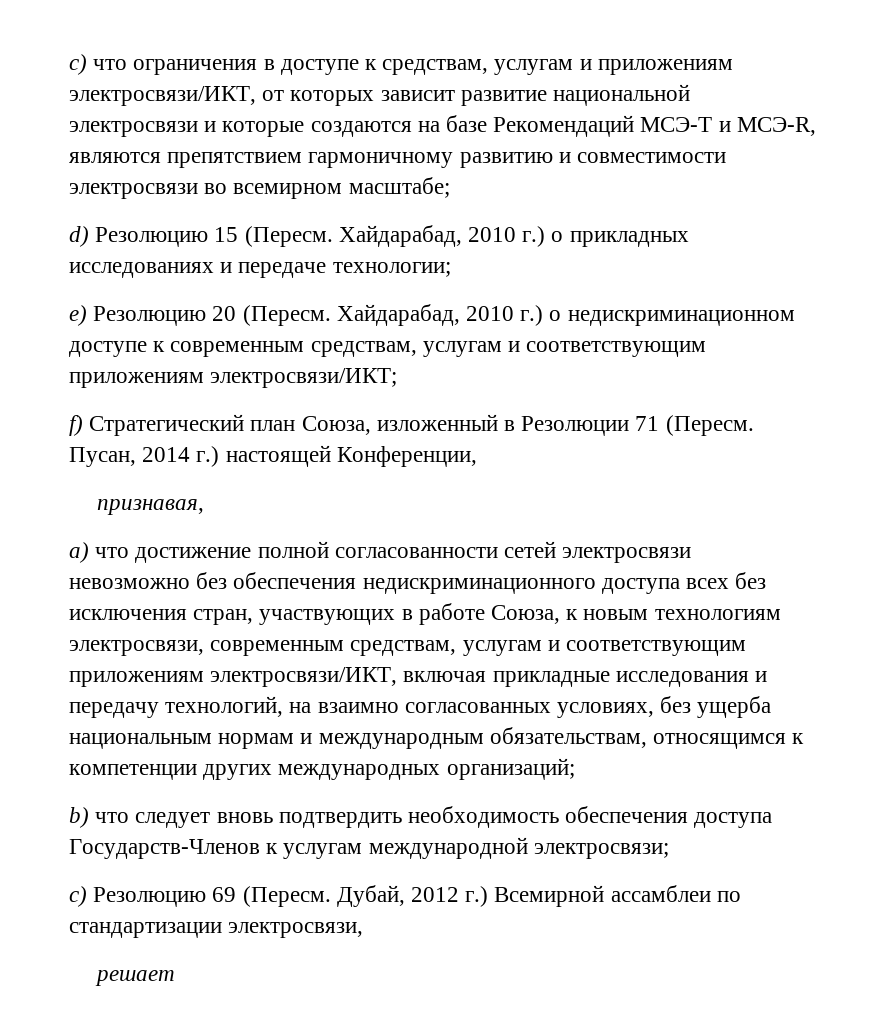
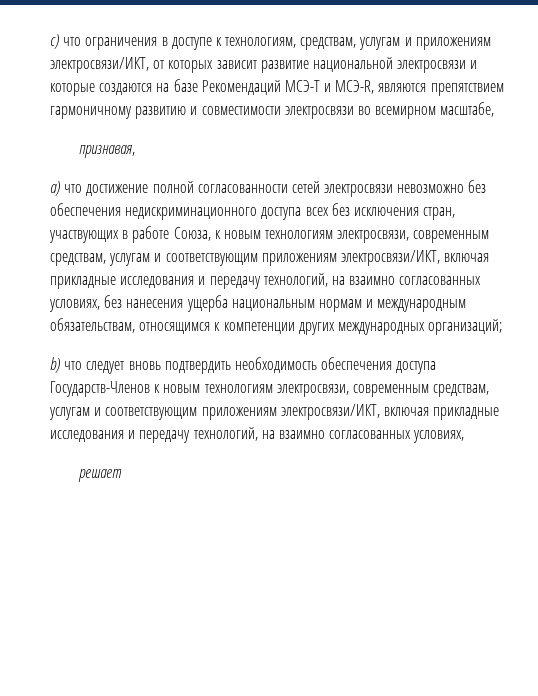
- с) что ограничения в доступе к средствам, услугам и приложениям электросвязи/ИКТ, от которых зависит развитие национальной электросвязи и которые создаются на базе Рекомендаций МСЭ-Т и МСЭ-R, являются препятствием гармоничному развитию и совместимости электросвязи во всемирном масштабе;
- d) Резолюцию 15 (Пересм. Хайдарабад, 2010 г.) о прикладных исследованиях и передаче технологии;
- e) Резолюцию 20 (Пересм. Хайдарабад, 2010 г.) о недискриминационном доступе к современным средствам, услугам и соответствующим приложениям электросвязи/ИКТ;
- f) Стратегический план Союза, изложенный в Резолюции 71 (Пересм. Пусан, 2014 г.) настоящей Конференции,
+ с) что ограничения в доступе к технологиям, средствам, услугам и приложениям электросвязи/ИКТ, от которых зависит развитие национальной электросвязи и которые создаются на базе Рекомендаций МСЭ-Т и МСЭ-R, являются препятствием гармоничному развитию и совместимости электросвязи во всемирном масштабе,
- a) что достижение полной согласованности сетей электросвязи невозможно без обеспечения недискриминационного доступа всех без исключения стран, участвующих в работе Союза, к новым технологиям электросвязи, современным средствам, услугам и соответствующим приложениям электросвязи/ИКТ, включая прикладные исследования и передачу технологий, на взаимно согласованных условиях, без ущерба национальным нормам и международным обязательствам, относящимся к компетенции других международных организаций;
+ a) что достижение полной согласованности сетей электросвязи невозможно без обеспечения недискриминационного доступа всех без исключения стран, участвующих в работе Союза, к новым технологиям электросвязи, современным средствам, услугам и соответствующим приложениям электросвязи/ИКТ, включая прикладные исследования и передачу технологий, на взаимно согласованных условиях, без нанесения ущерба национальным нормам и международным обязательствам, относящимся к компетенции других международных организаций;
- b) что следует вновь подтвердить необходимость обеспечения доступа Государств-Членов к услугам международной электросвязи;
- c) Резолюцию 69 (Пересм. Дубай, 2012 г.) Всемирной ассамблеи по стандартизации электросвязи,
+ b) что следует вновь подтвердить необходимость обеспечения доступа Государств-Членов к новым технологиям электросвязи, современным средствам, услугам и соответствующим приложениям электросвязи/ИКТ, включая прикладные исследования и передачу технологий, на взаимно согласованных условиях,

